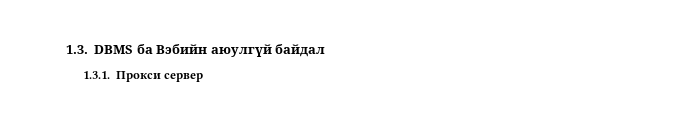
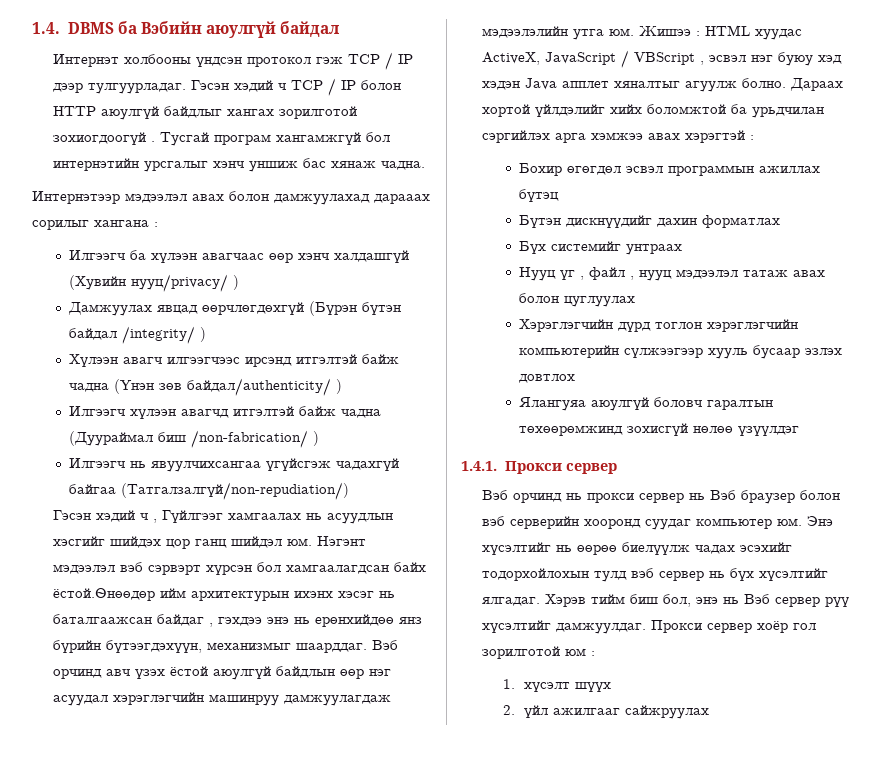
- 1.3. DBMS ба Вэбийн аюулгүй байдал
+ 1.4. DBMS ба Вэбийн аюулгүй байдал
- 1.3.1. Прокси сервер
+ Интернэт холбооны үндсэн протокол гэж TCP / IP дээр тулгуурладаг. Гэсэн хэдий ч TCP / IP болон HTTP аюулгүй байдлыг хангах зорилготой зохиогдоогүй . Тусгай програм хангамжгүй бол интернэтийн урсгалыг хэнч уншиж бас хянаж чадна.
+ Интернэтээр мэдээлэл авах болон дамжуулахад дарааах сорилыг хангана :
+ Илгээгч ба хүлээн авагчаас өөр хэнч халдашгүй (Хувийн нууц/privacy/ )
+ Дамжуулах явцад өөрчлөгдөхгүй (Бүрэн бүтэн байдал /integrity/ )
+ Хүлээн авагч илгээгчээс ирсэнд итгэлтэй байж чадна (Үнэн зөв байдал/authenticity/ )
+ Илгээгч хүлээн авагчд итгэлтэй байж чадна (Дуураймал биш /non-fabrication/ )
+ Илгээгч нь явуулчихсангаа үгүйсгэж чадахгүй байгаа (Татгалзалгүй/non-repudiation/)
+ Гэсэн хэдий ч , Гүйлгээг хамгаалах нь асуудлын хэсгийг шийдэх цор ганц шийдэл юм. Нэгэнт мэдээлэл вэб сэрвэрт хүрсэн бол хамгаалагдсан байх ёстой.Өнөөдөр ийм архитектурын ихэнх хэсэг нь баталгаажсан байдаг , гэхдээ энэ нь ерөнхийдөө янз бүрийн бүтээгдэхүүн, механизмыг шаарддаг. Вэб орчинд авч үзэх ёстой аюулгүй байдлын өөр нэг асуудал хэрэглэгчийн машинруу дамжуулагдаж мэдээлэлийн утга юм. Жишээ : HTML хуудас ActiveX, JavaScript / VBScript , эсвэл нэг буюу хэд хэдэн Java апплет хяналтыг агуулж болно. Дараах хортой үйлдэлийг хийх боломжтой ба урьдчилан сэргийлэх арга хэмжээ авах хэрэгтэй :
+ Бохир өгөгдөл эсвэл программын ажиллах бүтэц
+ Бүтэн дискнүүдийг дахин форматлах
+ Бүх системийг унтраах
+ Нууц үг , файл , нууц мэдээлэл татаж авах болон цуглуулах
+ Хэрэглэгчийн дүрд тоглон хэрэглэгчийн компьютерийн сүлжээгээр хууль бусаар эзлэх довтлох
+ Ялангуяа аюулгүй боловч гаралтын төхөөрөмжинд зохисгүй нөлөө үзүүлдэг
+ 1.4.1. Прокси сервер
+ Вэб орчинд нь прокси сервер нь Вэб браузер болон вэб серверийн хооронд суудаг компьютер юм. Энэ хүсэлтийг нь өөрөө биелүүлж чадах эсэхийг тодорхойлохын тулд вэб сервер нь бүх хүсэлтийг ялгадаг. Хэрэв тийм биш бол, энэ нь Вэб сервер рүү хүсэлтийг дамжуулдаг. Прокси сервер хоёр гол зорилготой юм :
+ 1. хүсэлт шүүх
+ 2. үйл ажилгааг сайжруулах

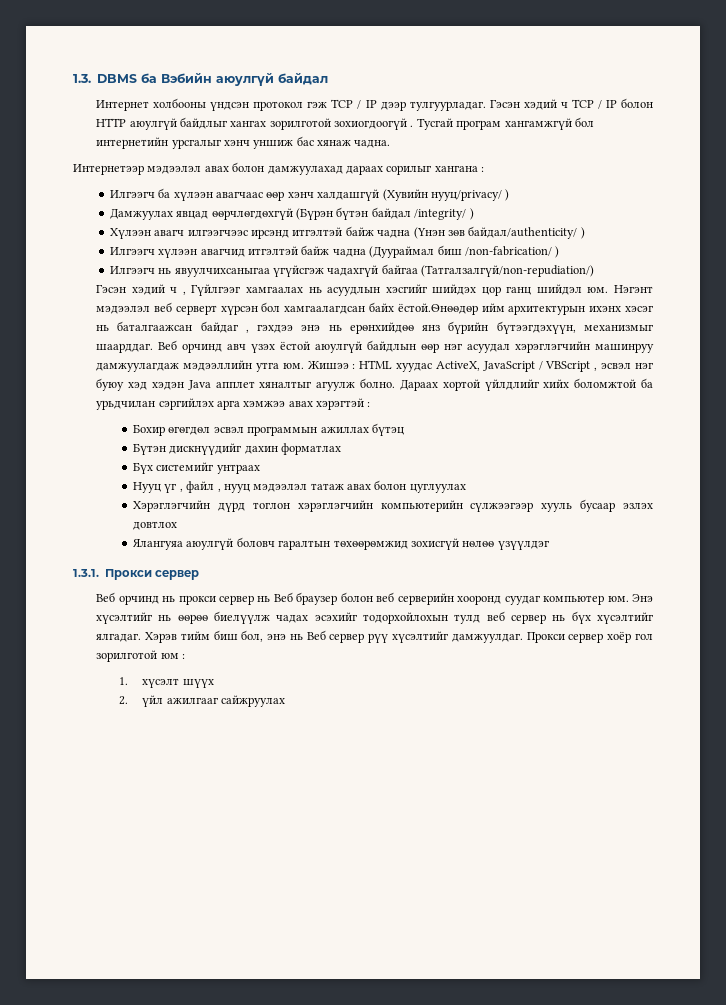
- 1.4. DBMS ба Вэбийн аюулгүй байдал
+ 1.3. DBMS ба Вэбийн аюулгүй байдал
- Интернэт холбооны үндсэн протокол гэж TCP / IP дээр тулгуурладаг.
+ Интернет холбооны үндсэн протокол гэж TCP / IP дээр тулгуурладаг.
- Тусгай програм хангамжгүй бол интернэтийн урсгалыг хэнч уншиж бас хянаж чадна.
+ Тусгай програм хангамжгүй бол интернетийн урсгалыг хэнч уншиж бас хянаж чадна.
- Интернэтээр мэдээлэл авах болон дамжуулахад дарааах сорилыг хангана :
+ Интернетээр мэдээлэл авах болон дамжуулахад дараах сорилыг хангана :
- Илгээгч хүлээн авагчд итгэлтэй байж чадна (Дуураймал биш /non-fabrication/ )
+ Илгээгч хүлээн авагчид итгэлтэй байж чадна (Дуураймал биш /non-fabrication/ )
- Илгээгч нь явуулчихсангаа үгүйсгэж чадахгүй байгаа (Татгалзалгүй/non-repudiation/)
+ Илгээгч нь явуулчихсаныгаа үгүйсгэж чадахгүй байгаа (Татгалзалгүй/non-repudiation/)
- Нэгэнт мэдээлэл вэб сэрвэрт хүрсэн бол хамгаалагдсан байх ёстой.Өнөөдөр ийм архитектурын ихэнх хэсэг нь баталгаажсан байдаг , гэхдээ энэ нь ерөнхийдөө янз бүрийн бүтээгдэхүүн, механизмыг шаарддаг.
+ Нэгэнт мэдээлэл веб серверт хүрсэн бол хамгаалагдсан байх ёстой.Өнөөдөр ийм архитектурын ихэнх хэсэг нь баталгаажсан байдаг , гэхдээ энэ нь ерөнхийдөө янз бүрийн бүтээгдэхүүн, механизмыг шаарддаг.
- Вэб орчинд авч үзэх ёстой аюулгүй байдлын өөр нэг асуудал хэрэглэгчийн машинруу дамжуулагдаж мэдээлэлийн утга юм.
+ Веб орчинд авч үзэх ёстой аюулгүй байдлын өөр нэг асуудал хэрэглэгчийн машинруу дамжуулагдаж мэдээллийн утга юм.
- Дараах хортой үйлдэлийг хийх боломжтой ба урьдчилан сэргийлэх арга хэмжээ авах хэрэгтэй :
+ Дараах хортой үйлдлийг хийх боломжтой ба урьдчилан сэргийлэх арга хэмжээ авах хэрэгтэй :
- Ялангуяа аюулгүй боловч гаралтын төхөөрөмжинд зохисгүй нөлөө үзүүлдэг
+ Ялангуяа аюулгүй боловч гаралтын төхөөрөмжид зохисгүй нөлөө үзүүлдэг
- 1.4.1. Прокси сервер
+ 1.3.1. Прокси сервер
- Вэб орчинд нь прокси сервер нь Вэб браузер болон вэб серверийн хооронд суудаг компьютер юм.
+ Веб орчинд нь прокси сервер нь Веб браузер болон веб серверийн хооронд суудаг компьютер юм.
- Энэ хүсэлтийг нь өөрөө биелүүлж чадах эсэхийг тодорхойлохын тулд вэб сервер нь бүх хүсэлтийг ялгадаг.
+ Энэ хүсэлтийг нь өөрөө биелүүлж чадах эсэхийг тодорхойлохын тулд веб сервер нь бүх хүсэлтийг ялгадаг.
- Хэрэв тийм биш бол, энэ нь Вэб сервер рүү хүсэлтийг дамжуулдаг.
+ Хэрэв тийм биш бол, энэ нь Веб сервер рүү хүсэлтийг дамжуулдаг.

